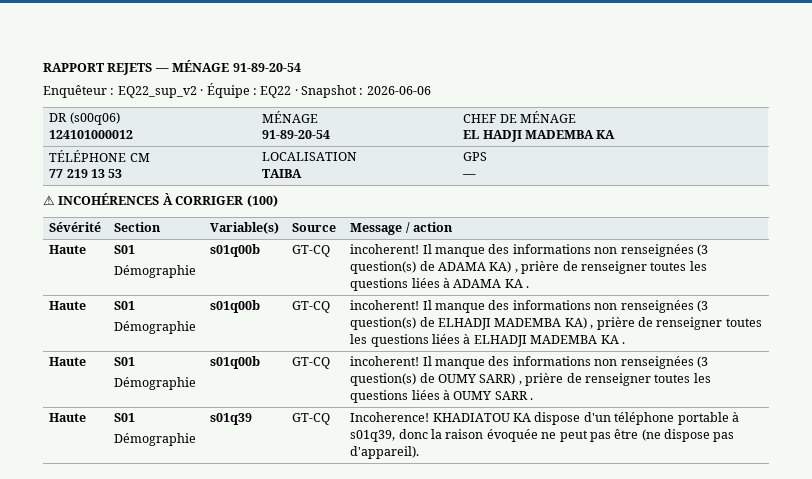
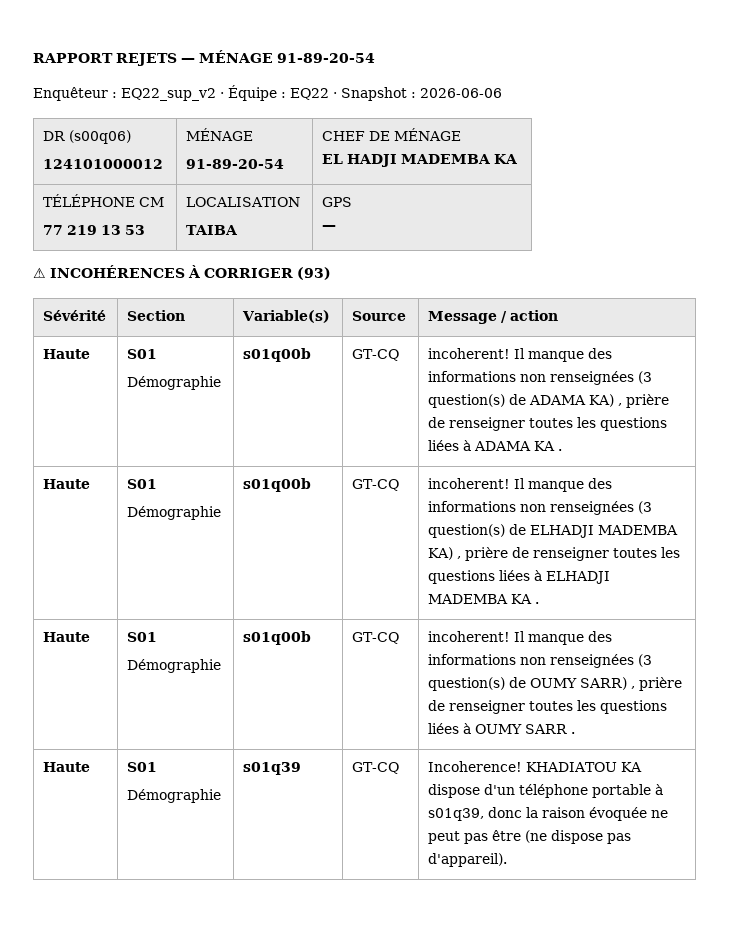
- ⚠ INCOHÉRENCES À CORRIGER (100)
+ ⚠ INCOHÉRENCES À CORRIGER (93)

